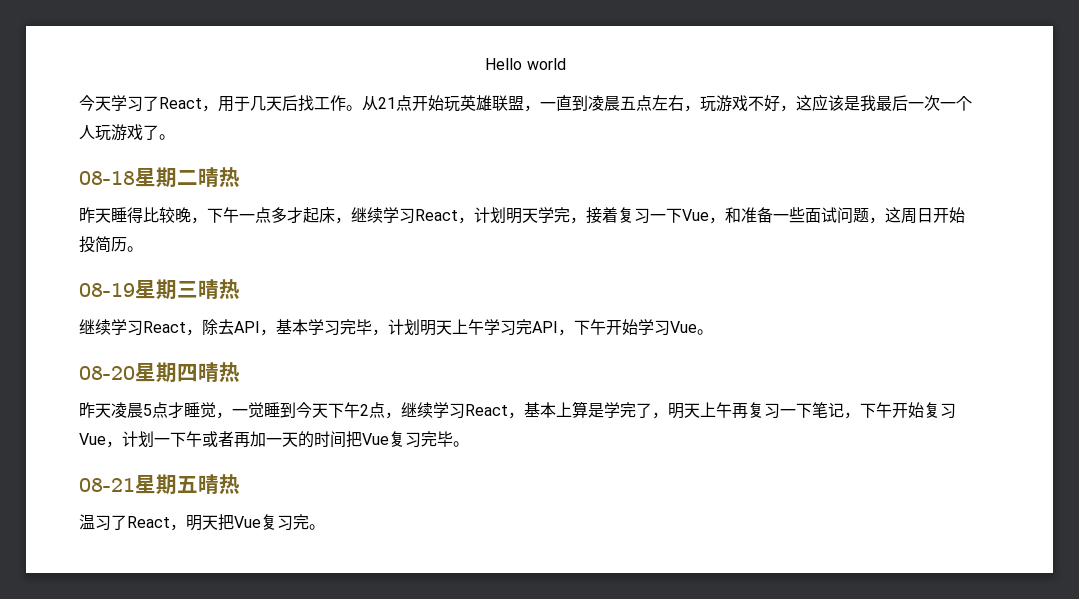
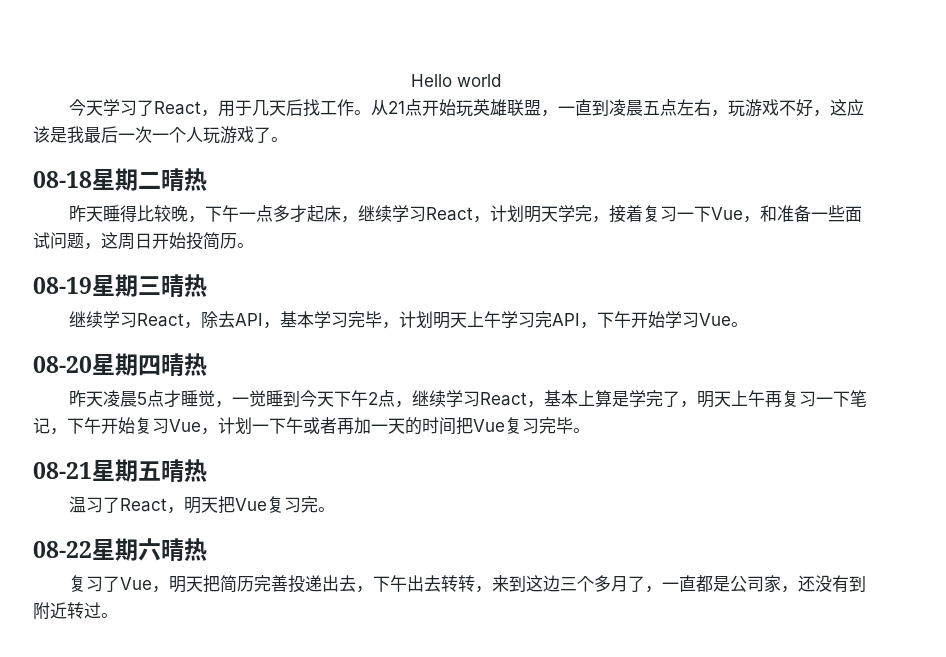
+ 08-22星期六晴热
+ 复习了Vue，明天把简历完善投递出去，下午出去转转，来到这边三个多月了，一直都是公司家，还没有到附近转过。

